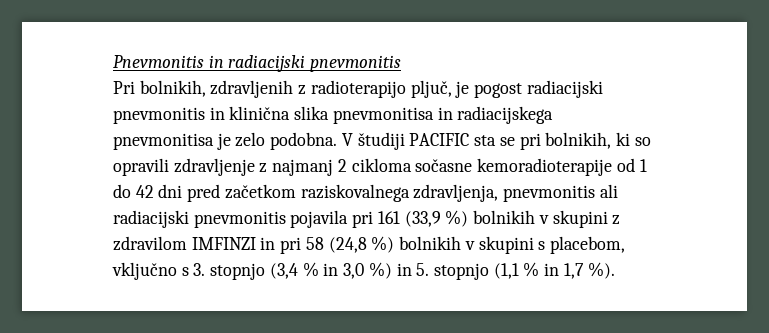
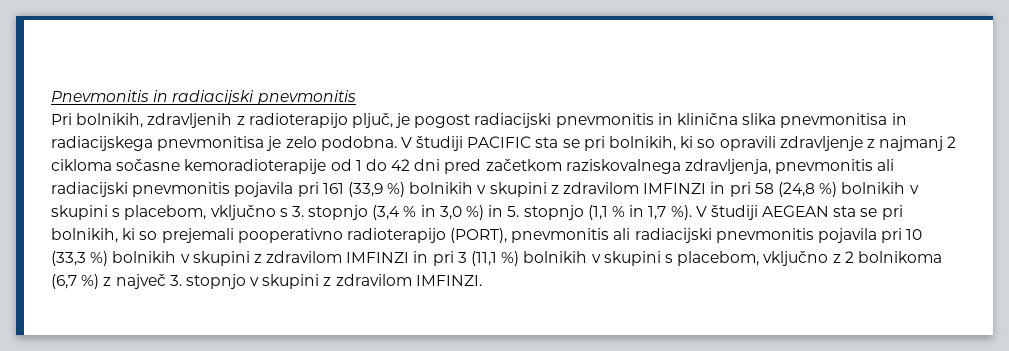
+ V študiji AEGEAN sta se pri bolnikih, ki so prejemali pooperativno radioterapijo (PORT), pnevmonitis ali radiacijski pnevmonitis pojavila pri 10 (33,3 %) bolnikih v skupini z zdravilom IMFINZI in pri 3 (11,1 %) bolnikih v skupini s placebom, vključno z 2 bolnikoma (6,7 %) z največ 3. stopnjo v skupini z zdravilom IMFINZI.

